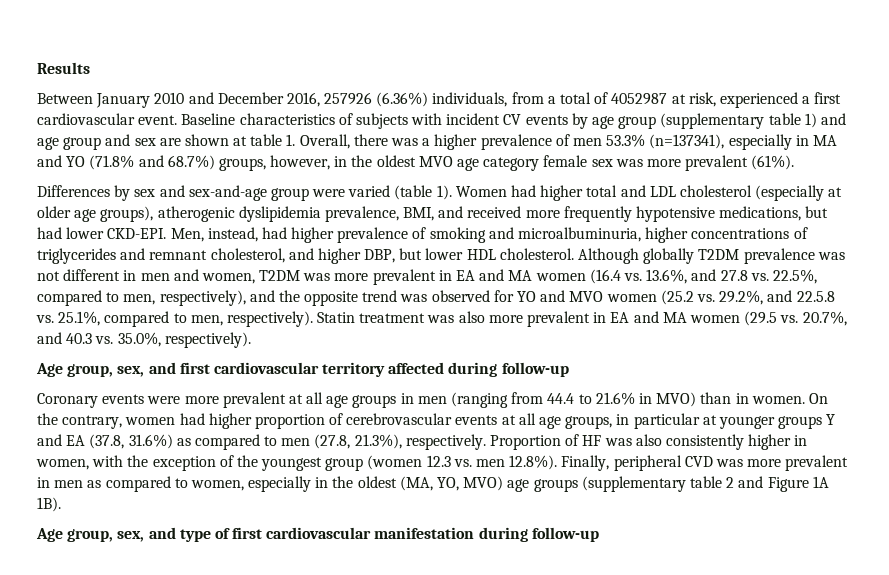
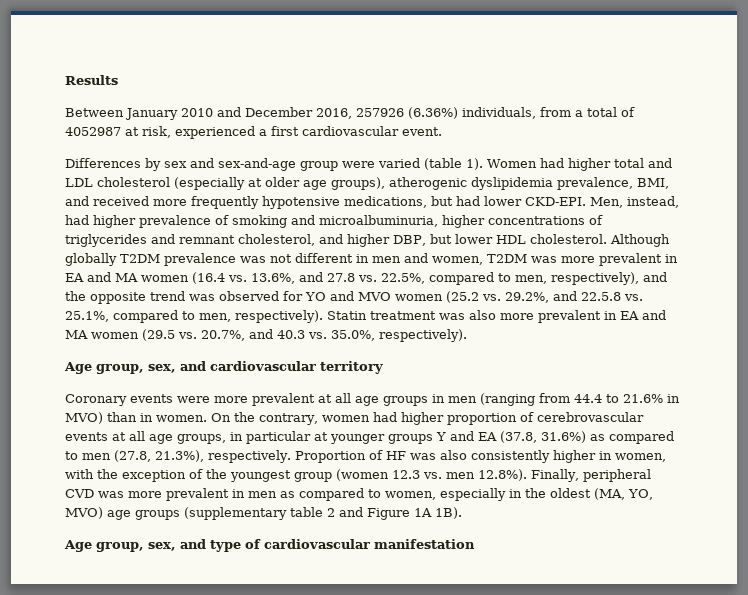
- Baseline characteristics of subjects with incident CV events by age group (supplementary table 1) and age group and sex are shown at table 1. Overall, there was a higher prevalence of men 53.3% (n=137341), especially in MA and YO (71.8% and 68.7%) groups, however, in the oldest MVO age category female sex was more prevalent (61%).
- Age group, sex, and first cardiovascular territory affected during follow-up
+ Age group, sex, and cardiovascular territory
- Age group, sex, and type of first cardiovascular manifestation during follow-up
+ Age group, sex, and type of cardiovascular manifestation

